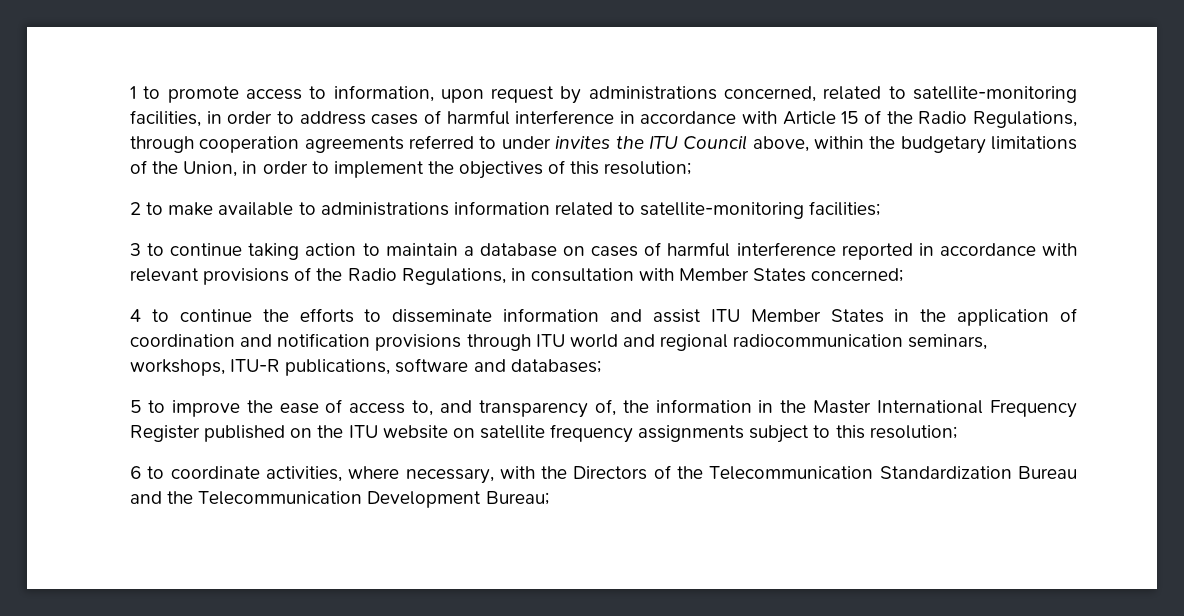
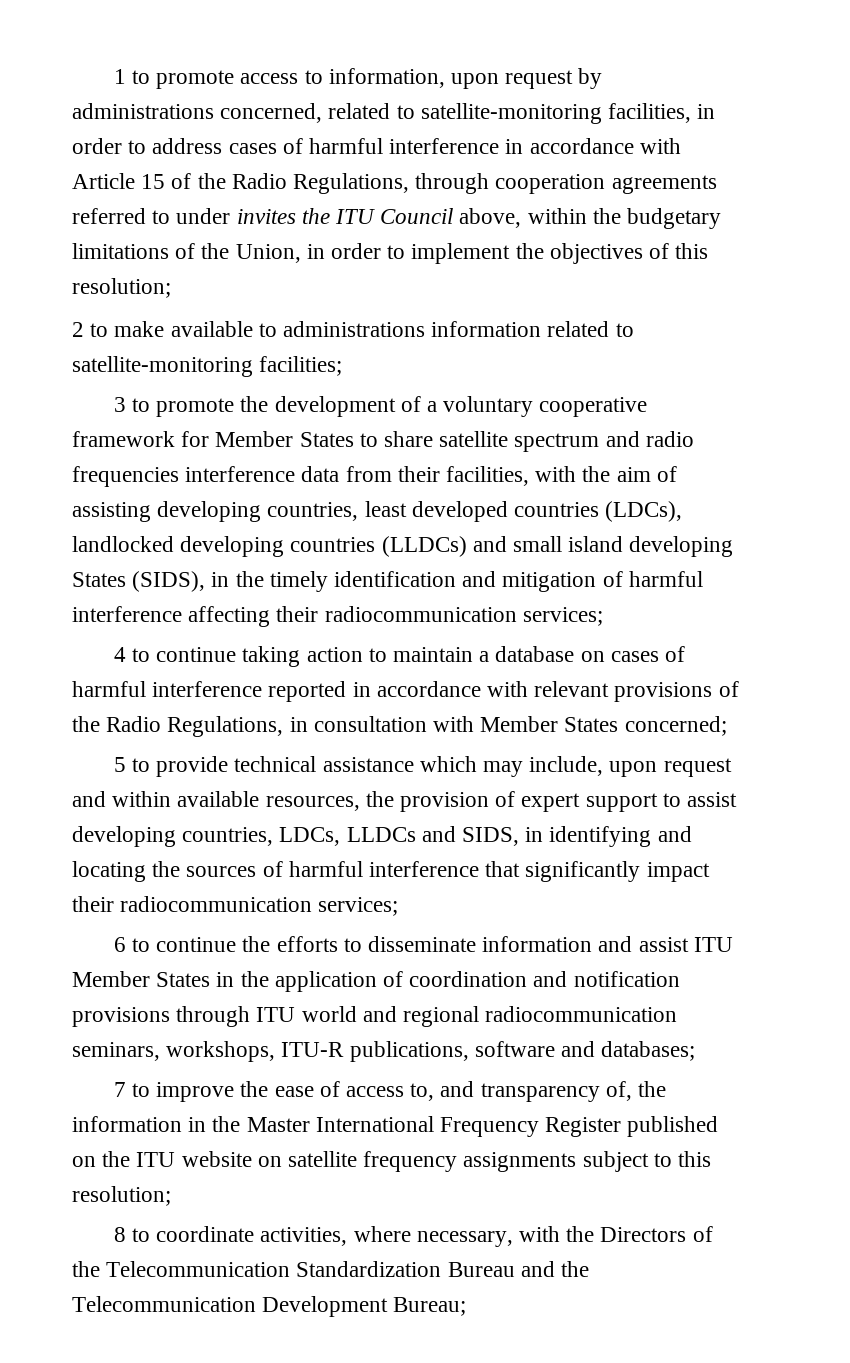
- 3 to continue taking action to maintain a database on cases of harmful interference reported in accordance with relevant provisions of the Radio Regulations, in consultation with Member States concerned;
+ 3 to promote the development of a voluntary cooperative framework for Member States to share satellite spectrum and radio frequencies interference data from their facilities, with the aim of assisting developing countries, least developed countries (LDCs), landlocked developing countries (LLDCs) and small island developing States (SIDS), in the timely identification and mitigation of harmful interference affecting their radiocommunication services;
+ 4 to continue taking action to maintain a database on cases of harmful interference reported in accordance with relevant provisions of the Radio Regulations, in consultation with Member States concerned;
- 4 to continue the efforts to disseminate information and assist ITU Member States in the application of coordination and notification provisions through ITU world and regional radiocommunication seminars, workshops, ITU-R publications, software and databases;
+ 5 to provide technical assistance which may include, upon request and within available resources, the provision of expert support to assist developing countries, LDCs, LLDCs and SIDS, in identifying and locating the sources of harmful interference that significantly impact their radiocommunication services;
+ 6 to continue the efforts to disseminate information and assist ITU Member States in the application of coordination and notification provisions through ITU world and regional radiocommunication seminars, workshops, ITU-R publications, software and databases;
- 5 to improve the ease of access to, and transparency of, the information in the Master International Frequency Register published on the ITU website on satellite frequency assignments subject to this resolution;
+ 7 to improve the ease of access to, and transparency of, the information in the Master International Frequency Register published on the ITU website on satellite frequency assignments subject to this resolution;
- 6 to coordinate activities, where necessary, with the Directors of the Telecommunication Standardization Bureau and the Telecommunication Development Bureau;
+ 8 to coordinate activities, where necessary, with the Directors of the Telecommunication Standardization Bureau and the Telecommunication Development Bureau;

